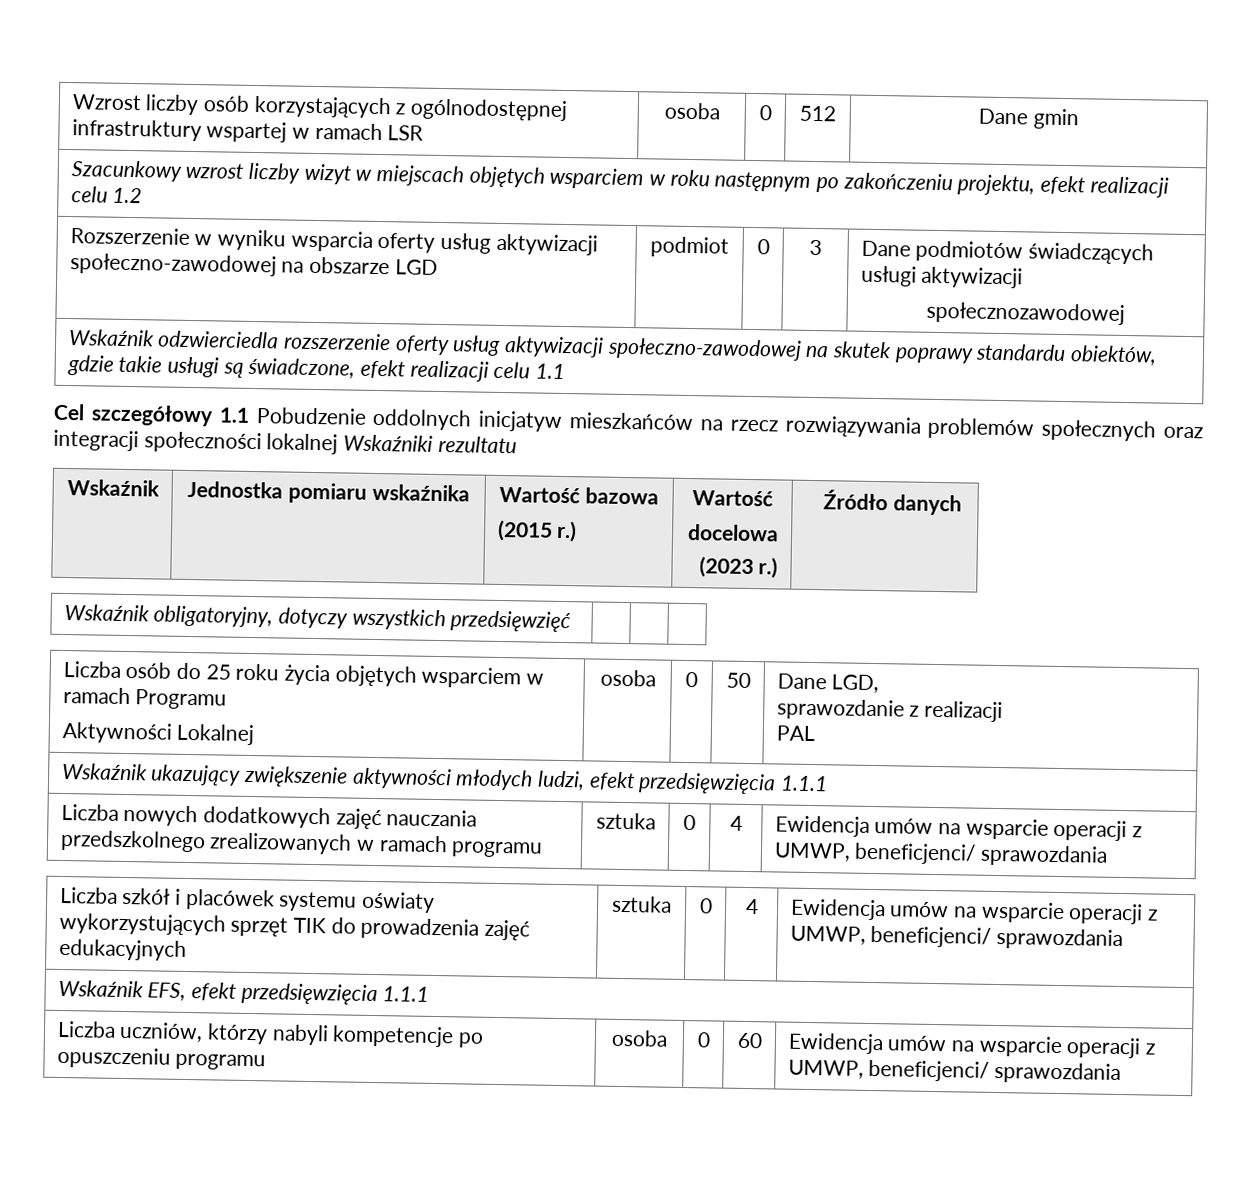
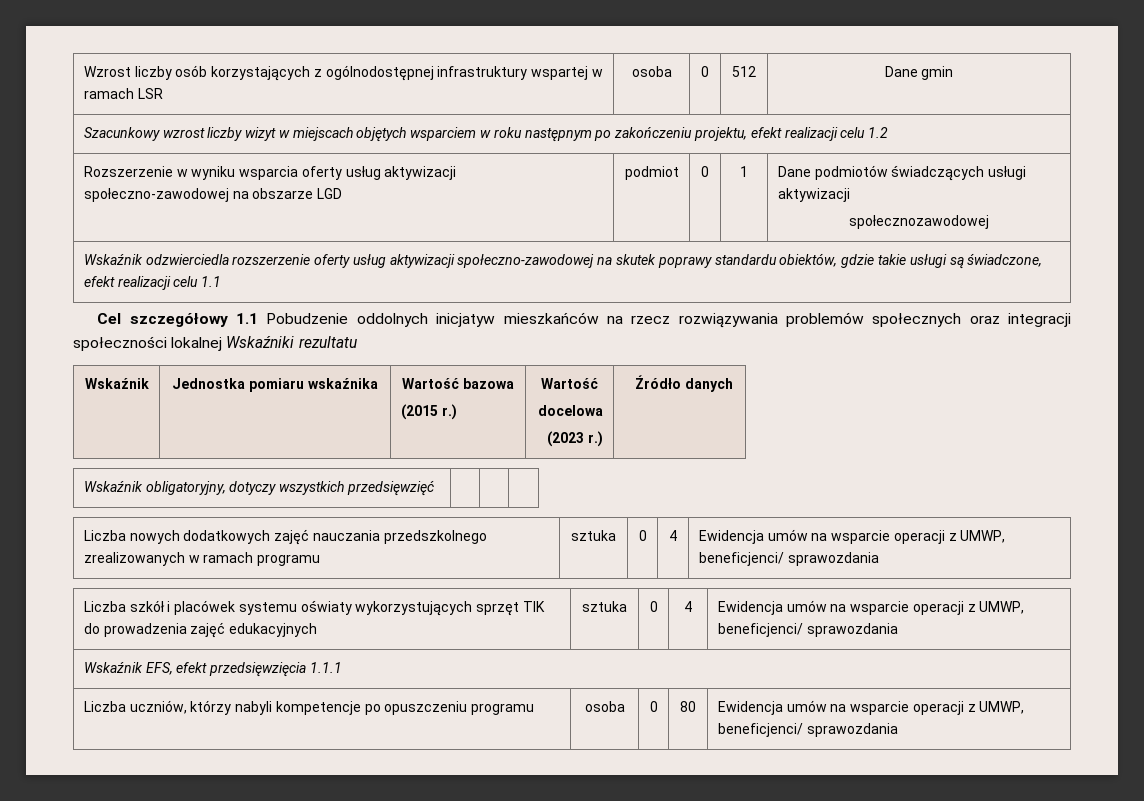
- Rozszerzenie w wyniku wsparcia oferty usług aktywizacji społeczno-zawodowej na obszarze LGD | podmiot | 0 | 3 | Dane podmiotów świadczących usługi aktywizacji
+ Rozszerzenie w wyniku wsparcia oferty usług aktywizacji społeczno-zawodowej na obszarze LGD | podmiot | 0 | 1 | Dane podmiotów świadczących usługi aktywizacji
- Liczba osób do 25 roku życia objętych wsparciem w ramach Programu
- Aktywności Lokalnej | osoba | 0 | 50 | Dane LGD,
- sprawozdanie z realizacji
- PAL
- Wskaźnik ukazujący zwiększenie aktywności młodych ludzi, efekt przedsięwzięcia 1.1.1
- Liczba uczniów, którzy nabyli kompetencje po opuszczeniu programu | osoba | 0 | 60 | Ewidencja umów na wsparcie operacji z UMWP, beneficjenci/ sprawozdania
+ Liczba uczniów, którzy nabyli kompetencje po opuszczeniu programu | osoba | 0 | 80 | Ewidencja umów na wsparcie operacji z UMWP, beneficjenci/ sprawozdania

